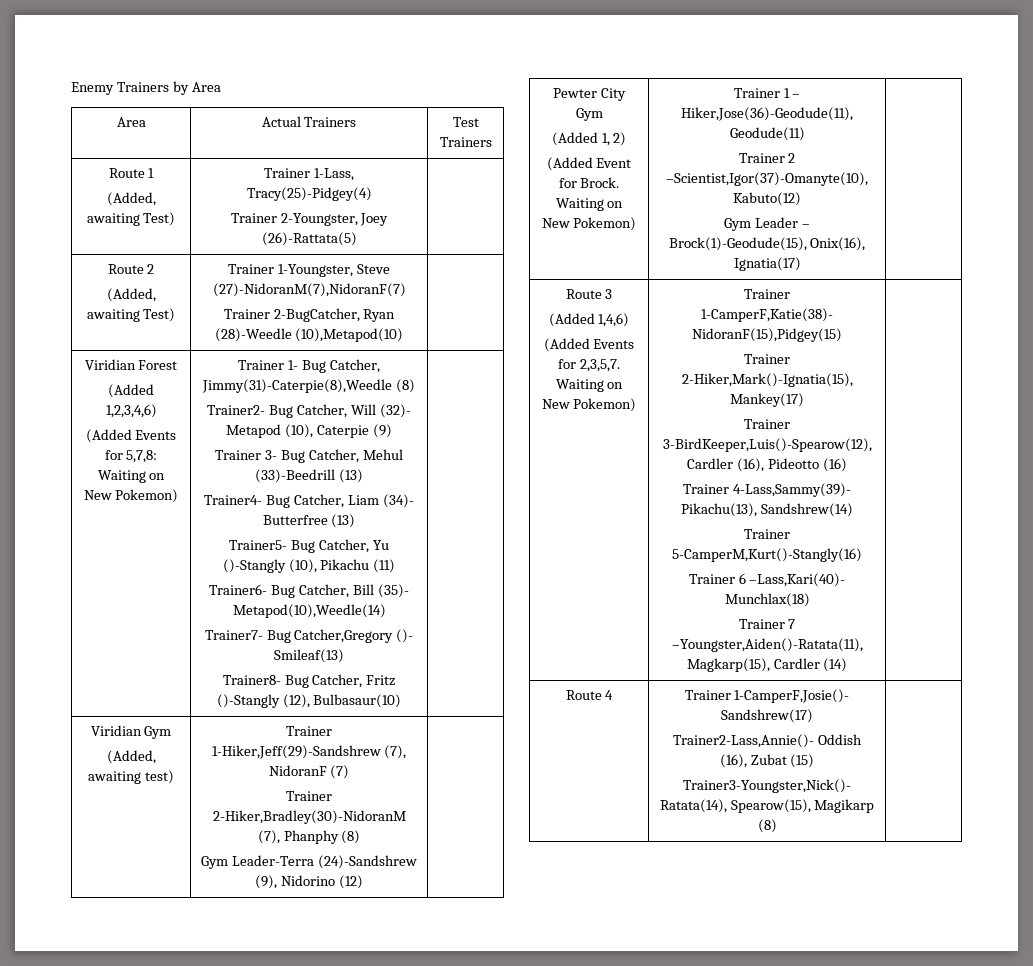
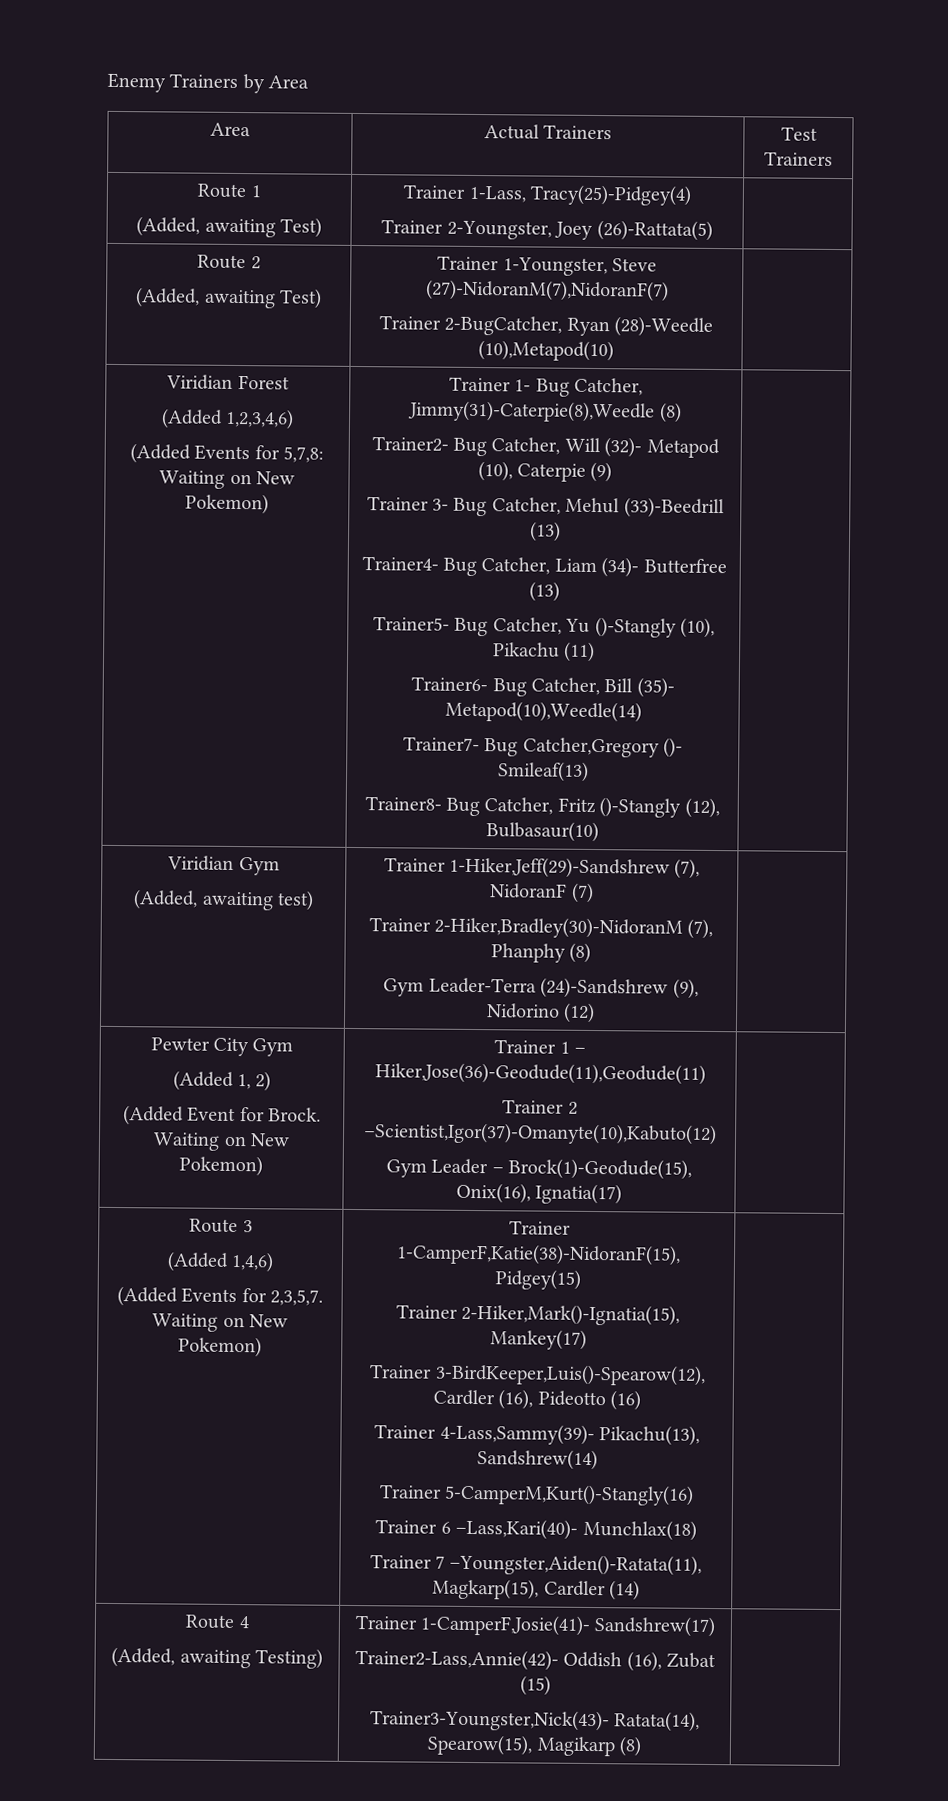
- Route 4 | Trainer 1-CamperF,Josie()- Sandshrew(17)
- Trainer2-Lass,Annie()- Oddish (16), Zubat (15)
- Trainer3-Youngster,Nick()- Ratata(14), Spearow(15), Magikarp (8) |
+ Route 4
+ (Added, awaiting Testing) | Trainer 1-CamperF,Josie(41)- Sandshrew(17)
+ Trainer2-Lass,Annie(42)- Oddish (16), Zubat (15)
+ Trainer3-Youngster,Nick(43)- Ratata(14), Spearow(15), Magikarp (8) |

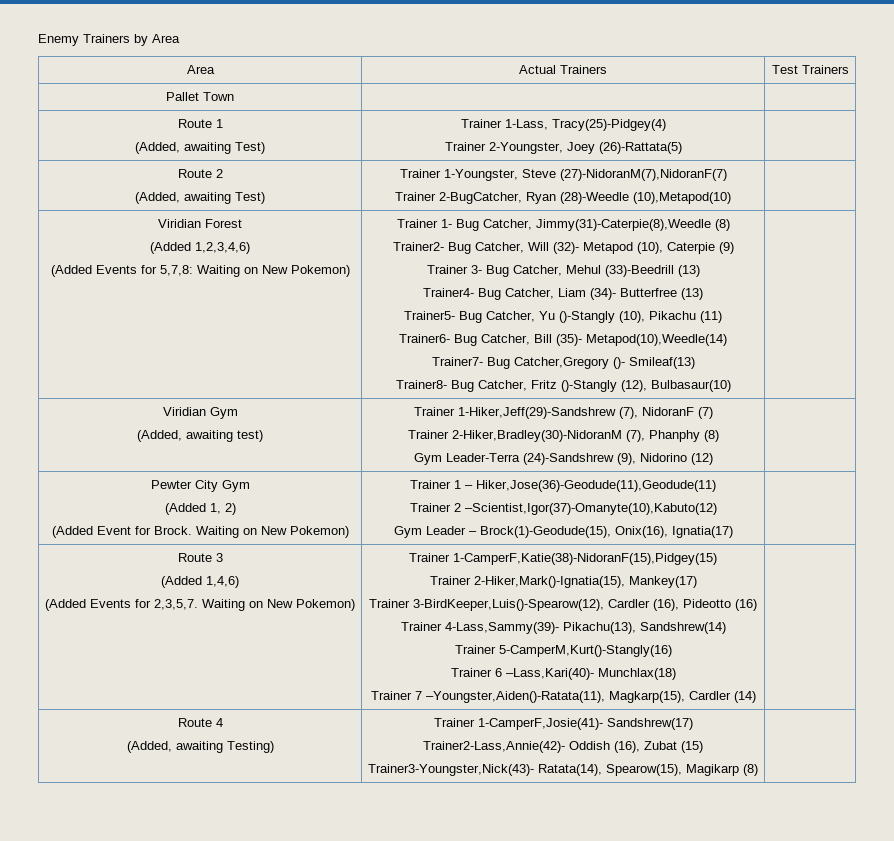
+ Pallet Town | |

